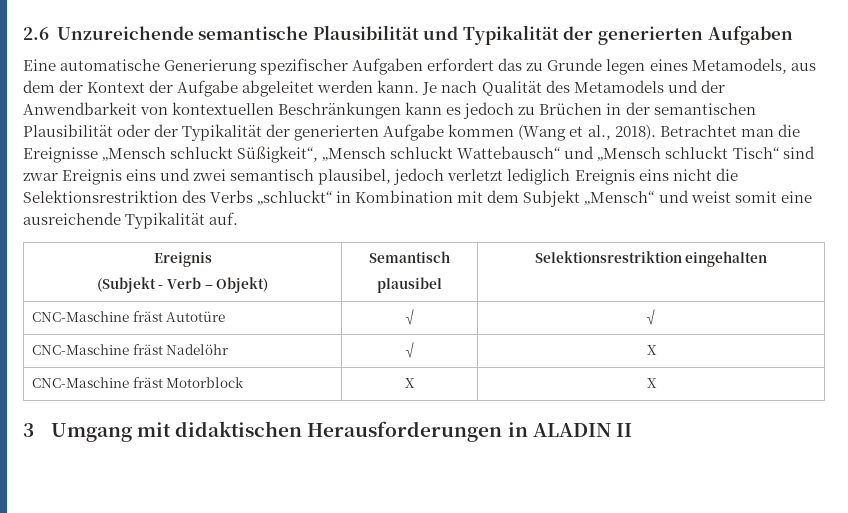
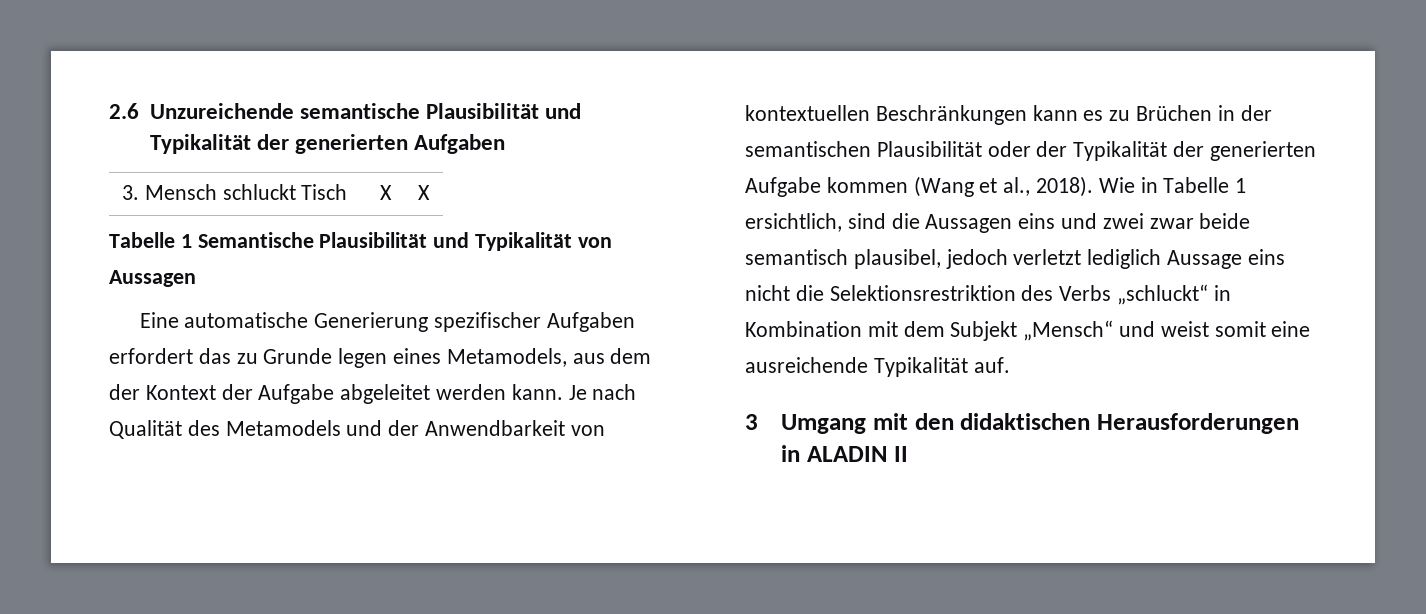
+ 3. Mensch schluckt Tisch | X | X
+ Tabelle 1 Semantische Plausibilität und Typikalität von Aussagen
- Je nach Qualität des Metamodels und der Anwendbarkeit von kontextuellen Beschränkungen kann es jedoch zu Brüchen in der semantischen Plausibilität oder der Typikalität der generierten Aufgabe kommen (Wang et al., 2018).
+ Je nach Qualität des Metamodels und der Anwendbarkeit von kontextuellen Beschränkungen kann es zu Brüchen in der semantischen Plausibilität oder der Typikalität der generierten Aufgabe kommen (Wang et al., 2018).
- Betrachtet man die Ereignisse „Mensch schluckt Süßigkeit“, „Mensch schluckt Wattebausch“ und „Mensch schluckt Tisch“ sind zwar Ereignis eins und zwei semantisch plausibel, jedoch verletzt lediglich Ereignis eins nicht die Selektionsrestriktion des Verbs „schluckt“ in Kombination mit dem Subjekt „Mensch“ und weist somit eine ausreichende Typikalität auf.
- Ereignis
- (Subjekt - Verb – Objekt) | Semantisch
- plausibel | Selektionsrestriktion eingehalten
- CNC-Maschine fräst Autotüre | √ | √
- CNC-Maschine fräst Nadelöhr | √ | X
- CNC-Maschine fräst Motorblock | X | X
+ Wie in Tabelle 1 ersichtlich, sind die Aussagen eins und zwei zwar beide semantisch plausibel, jedoch verletzt lediglich Aussage eins nicht die Selektionsrestriktion des Verbs „schluckt“ in Kombination mit dem Subjekt „Mensch“ und weist somit eine ausreichende Typikalität auf.
- 3 Umgang mit didaktischen Herausforderungen in ALADIN II
+ 3 Umgang mit den didaktischen Herausforderungen in ALADIN II

